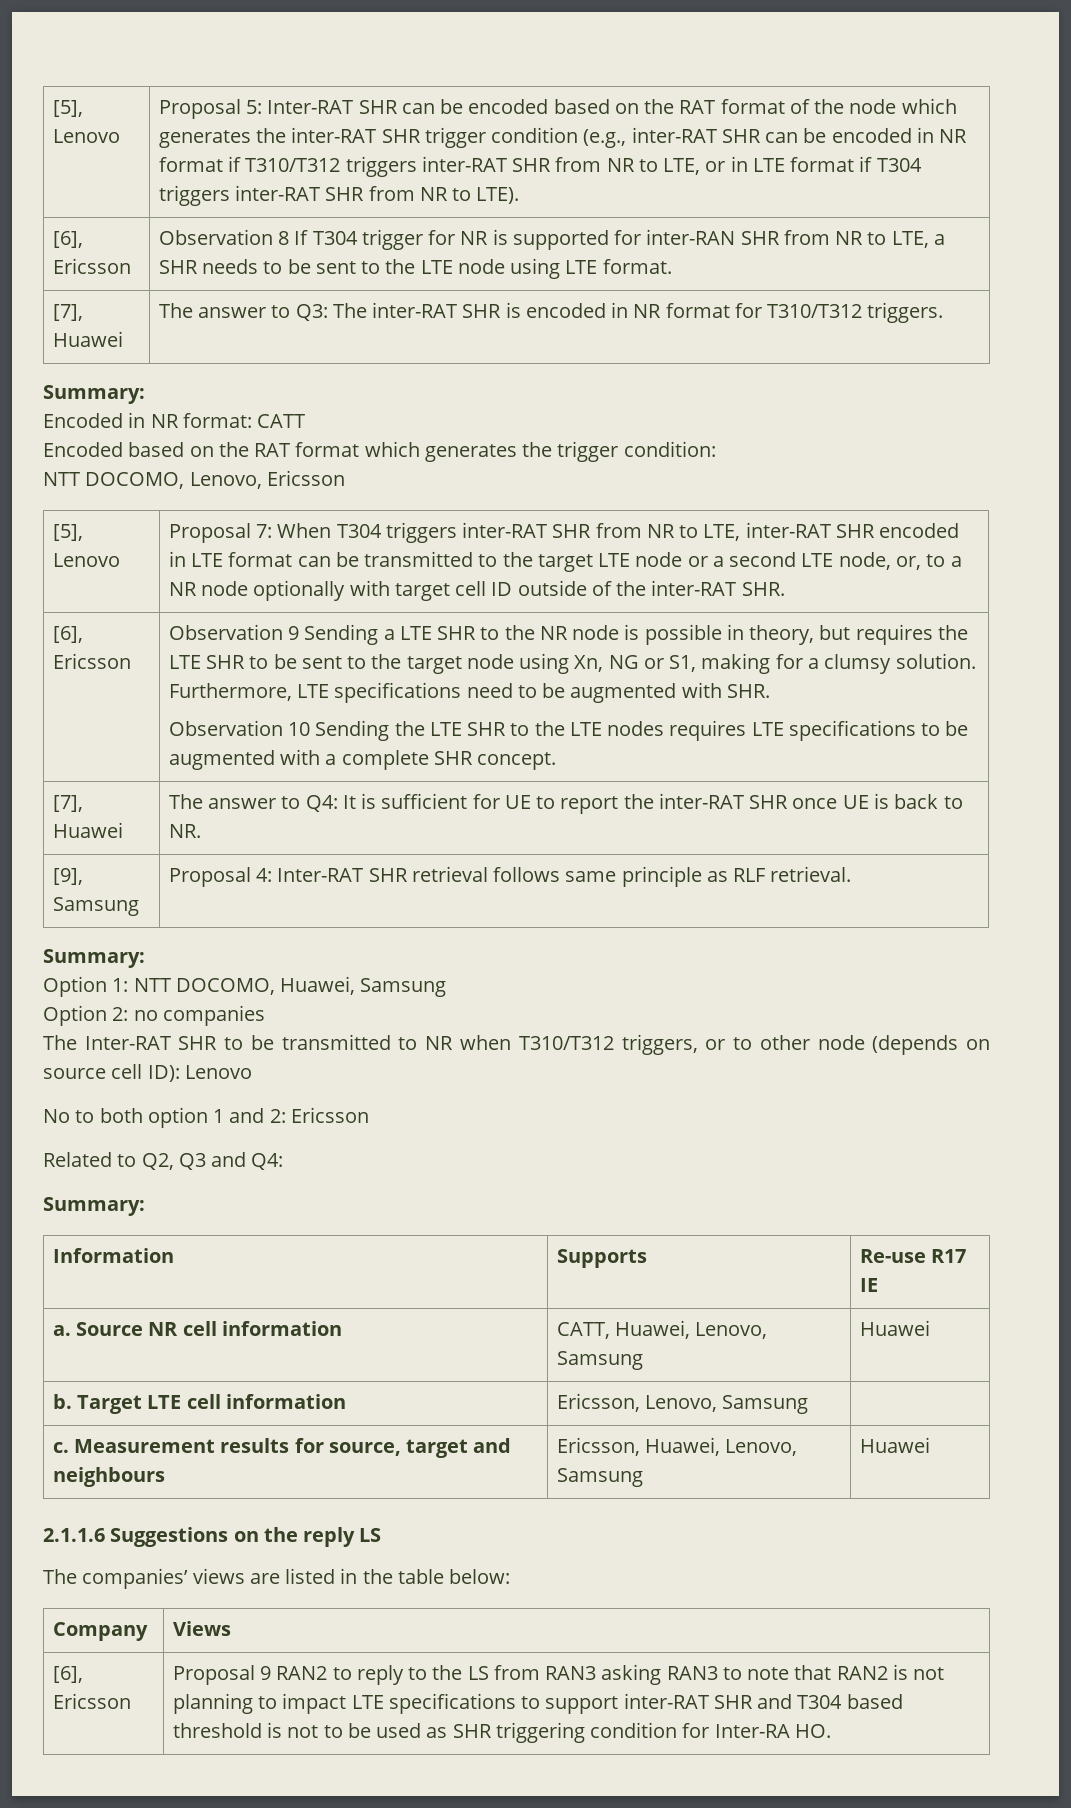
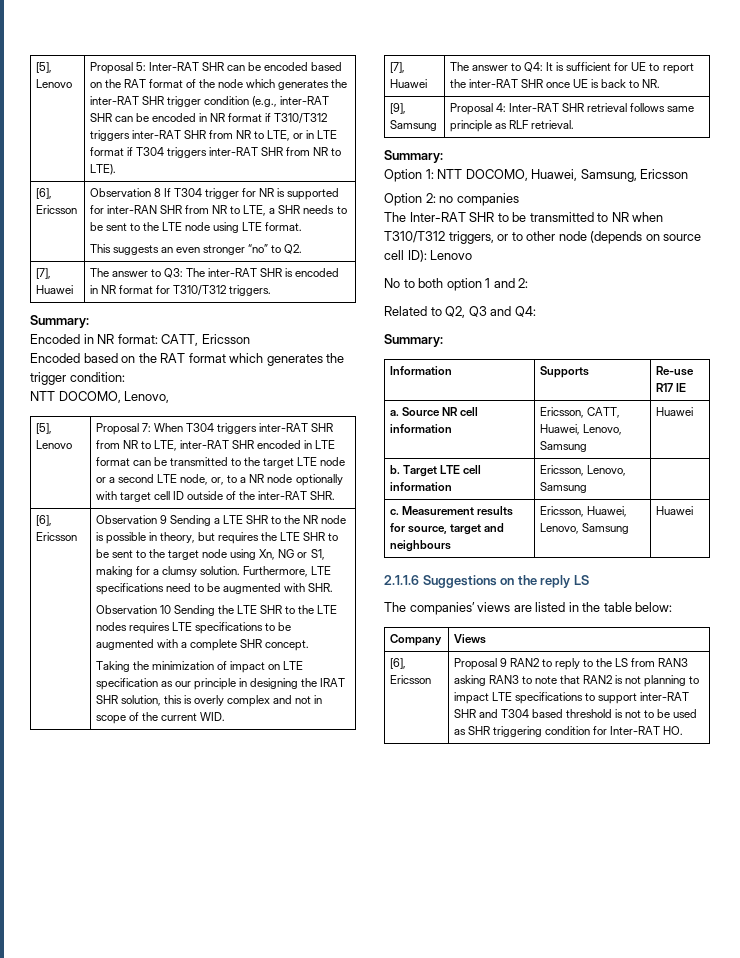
  [6], Ericsson | Observation 8 If T304 trigger for NR is supported for inter-RAN SHR from NR to LTE, a SHR needs to be sent to the LTE node using LTE format.
+ This suggests an even stronger “no” to Q2.
- Encoded in NR format: CATT
+ Encoded in NR format: CATT, Ericsson
- NTT DOCOMO, Lenovo, Ericsson
+ NTT DOCOMO, Lenovo,
+ Taking the minimization of impact on LTE specification as our principle in designing the IRAT SHR solution, this is overly complex and not in scope of the current WID.
- Option 1: NTT DOCOMO, Huawei, Samsung
+ Option 1: NTT DOCOMO, Huawei, Samsung, Ericsson
- No to both option 1 and 2: Ericsson
+ No to both option 1 and 2:
- a. Source NR cell information | CATT, Huawei, Lenovo, Samsung | Huawei
+ a. Source NR cell information | Ericsson, CATT, Huawei, Lenovo, Samsung | Huawei
- Proposal 9 RAN2 to reply to the LS from RAN3 asking RAN3 to note that RAN2 is not planning to impact LTE specifications to support inter-RAT SHR and T304 based threshold is not to be used as SHR triggering condition for Inter-RA HO.
+ Proposal 9 RAN2 to reply to the LS from RAN3 asking RAN3 to note that RAN2 is not planning to impact LTE specifications to support inter-RAT SHR and T304 based threshold is not to be used as SHR triggering condition for Inter-RAT HO.

